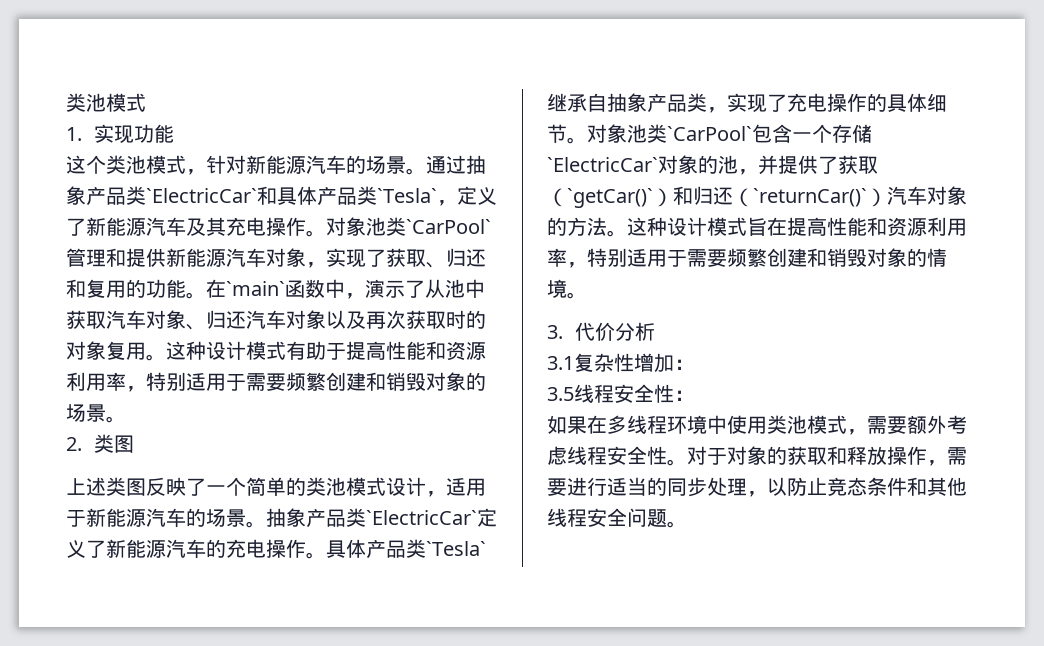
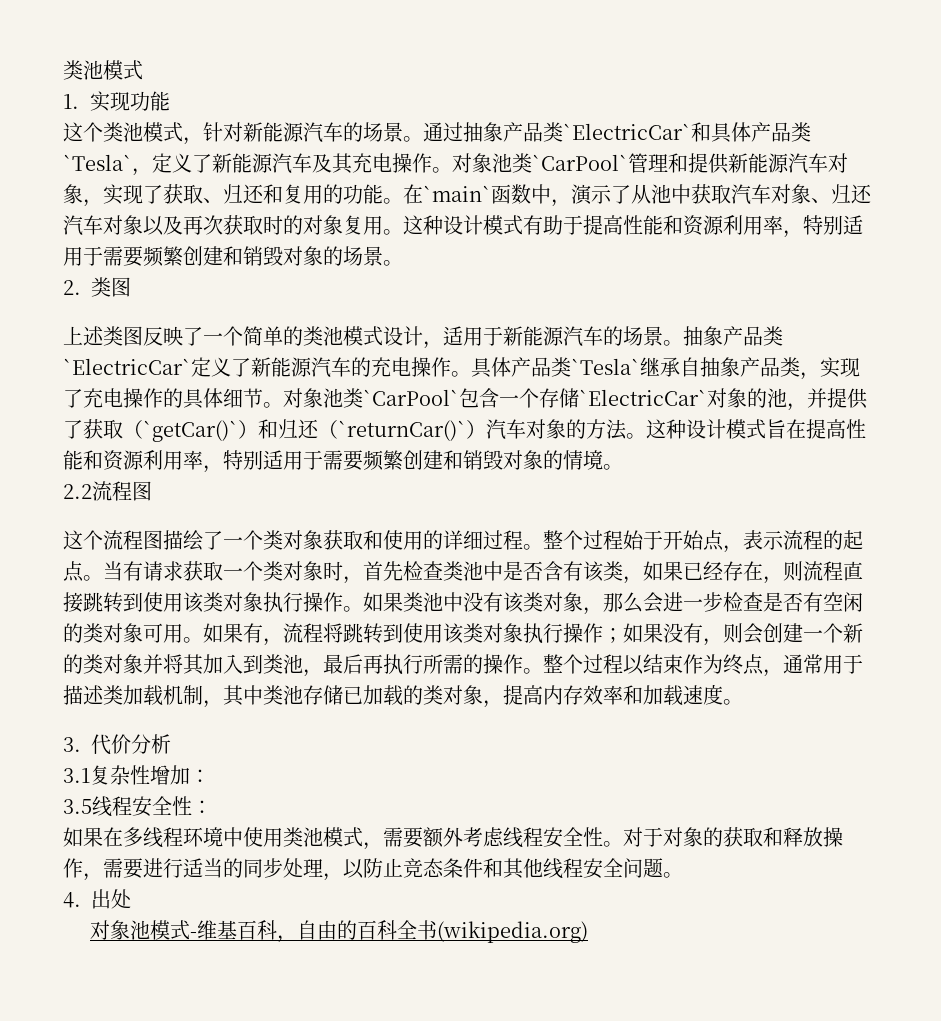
+ 2.2流程图
+ 这个流程图描绘了一个类对象获取和使用的详细过程。整个过程始于开始点，表示流程的起点。当有请求获取一个类对象时，首先检查类池中是否含有该类，如果已经存在，则流程直接跳转到使用该类对象执行操作。如果类池中没有该类对象，那么会进一步检查是否有空闲的类对象可用。如果有，流程将跳转到使用该类对象执行操作；如果没有，则会创建一个新的类对象并将其加入到类池，最后再执行所需的操作。整个过程以结束作为终点，通常用于描述类加载机制，其中类池存储已加载的类对象，提高内存效率和加载速度。
+ 4.出处
+ 对象池模式-维基百科，自由的百科全书(wikipedia.org)

